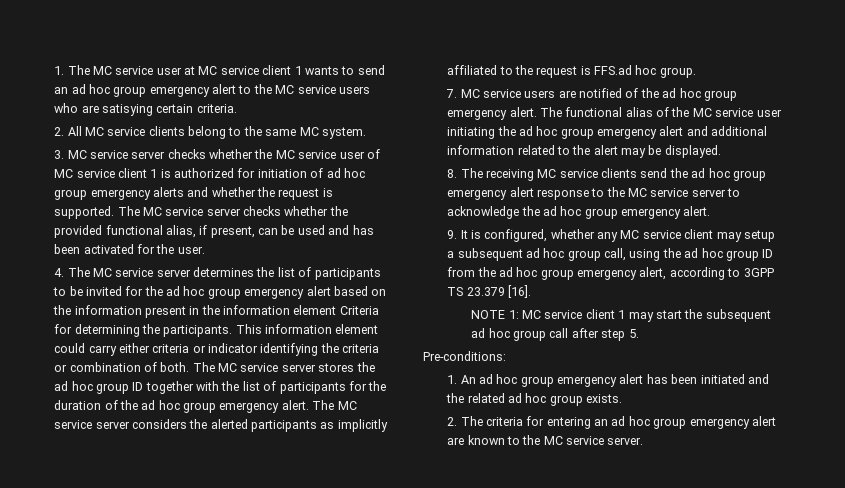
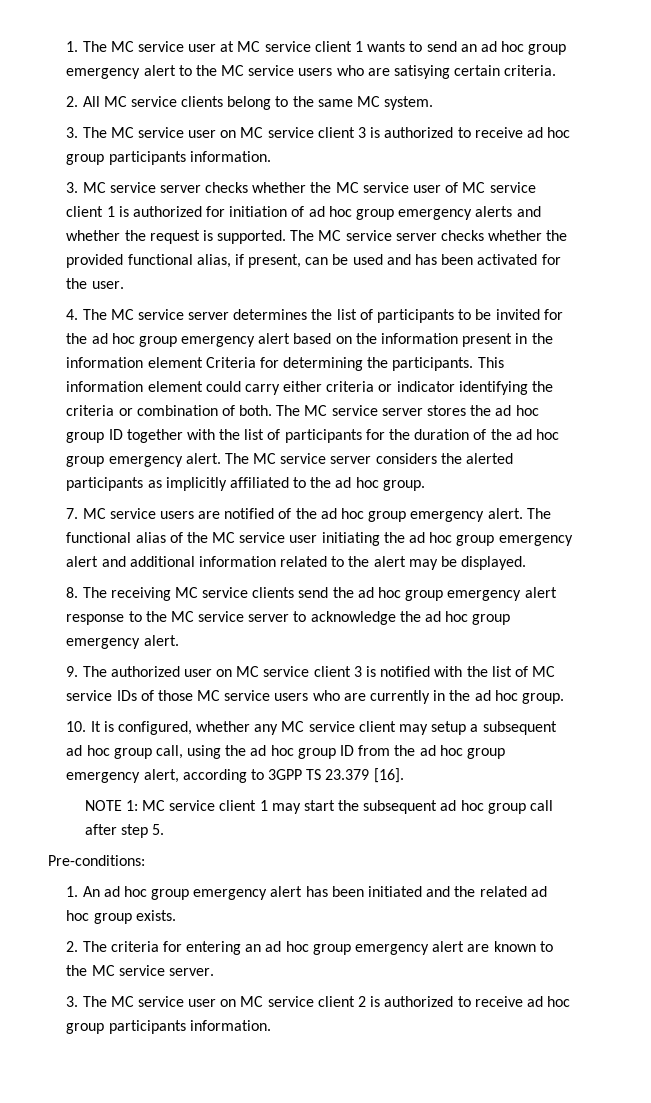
+ 3. The MC service user on MC service client 3 is authorized to receive ad hoc group participants information.
- The MC service server considers the alerted participants as implicitly affiliated to the request is FFS.ad hoc group.
+ The MC service server considers the alerted participants as implicitly affiliated to the ad hoc group.
- 9. It is configured, whether any MC service client may setup a subsequent ad hoc group call, using the ad hoc group ID from the ad hoc group emergency alert, according to 3GPP TS 23.379 [16].
+ 9. The authorized user on MC service client 3 is notified with the list of MC service IDs of those MC service users who are currently in the ad hoc group.
+ 10. It is configured, whether any MC service client may setup a subsequent ad hoc group call, using the ad hoc group ID from the ad hoc group emergency alert, according to 3GPP TS 23.379 [16].
+ 3. The MC service user on MC service client 2 is authorized to receive ad hoc group participants information.

